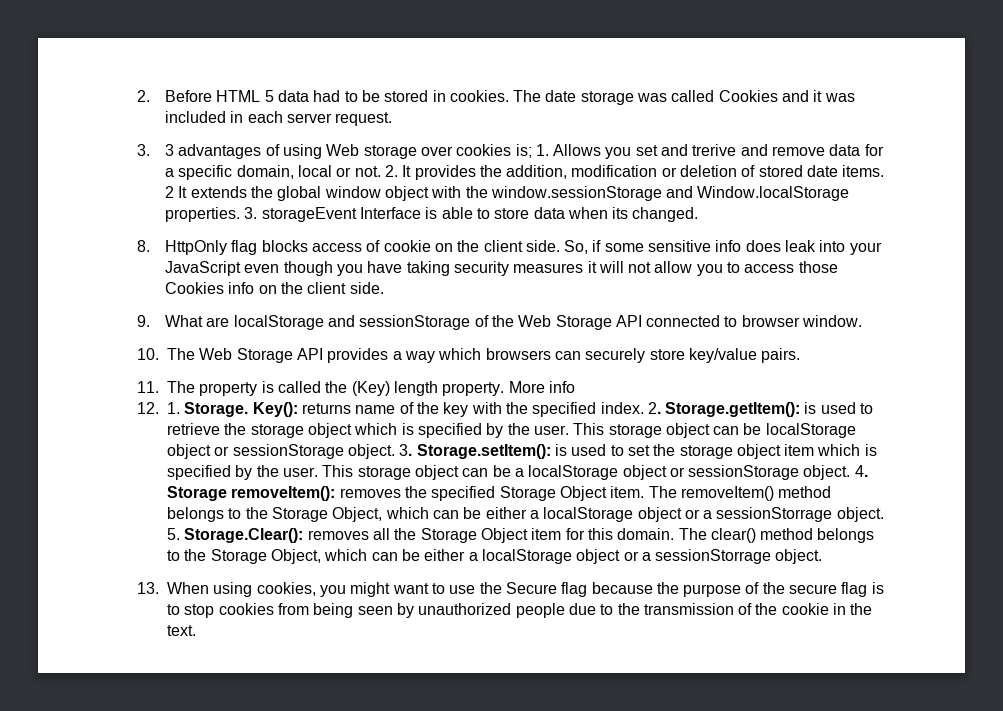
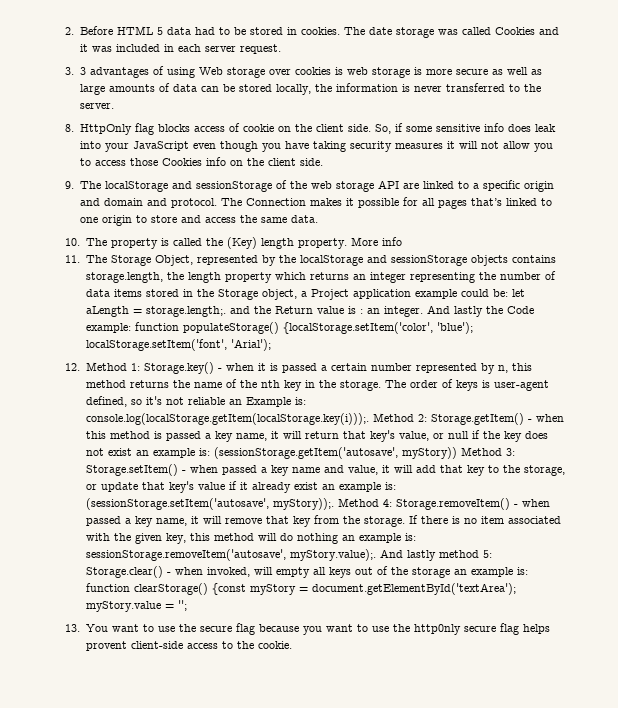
- 3. 3 advantages of using Web storage over cookies is; 1. Allows you set and trerive and remove data for a specific domain, local or not. 2. It provides the addition, modification or deletion of stored date items. 2 It extends the global window object with the window.sessionStorage and Window.localStorage properties. 3. storageEvent Interface is able to store data when its changed.
+ 3. 3 advantages of using Web storage over cookies is web storage is more secure as well as large amounts of data can be stored locally, the information is never transferred to the server.
- 9. What are localStorage and sessionStorage of the Web Storage API connected to browser window.
- 10. The Web Storage API provides a way which browsers can securely store key/value pairs.
- 11. The property is called the (Key) length property.
+ 9. The localStorage and sessionStorage of the web storage API are linked to a specific origin and domain and protocol. The Connection makes it possible for all pages that’s linked to one origin to store and access the same data.
+ 10. The property is called the (Key) length property.
- 12. 1. Storage. Key(): returns name of the key with the specified index. 2. Storage.getItem(): is used to retrieve the storage object which is specified by the user. This storage object can be localStorage object or sessionStorage object. 3. Storage.setItem(): is used to set the storage object item which is specified by the user. This storage object can be a localStorage object or sessionStorage object. 4. Storage removeItem(): removes the specified Storage Object item. The removeItem() method belongs to the Storage Object, which can be either a localStorage object or a sessionStorrage object. 5. Storage.Clear(): removes all the Storage Object item for this domain. The clear() method belongs to the Storage Object, which can be either a localStorage object or a sessionStorrage object.
- 13. When using cookies, you might want to use the Secure flag because the purpose of the secure flag is to stop cookies from being seen by unauthorized people due to the transmission of the cookie in the text.
+ 11. The Storage Object, represented by the localStorage and sessionStorage objects contains storage.length, the length property which returns an integer representing the number of data items stored in the Storage object, a Project application example could be: let aLength = storage.length;. and the Return value is : an integer. And lastly the Code example: function populateStorage() {localStorage.setItem('color', 'blue'); localStorage.setItem('font', 'Arial');
+ 12. Method 1: Storage.key() - when it is passed a certain number represented by n, this method returns the name of the nth key in the storage. The order of keys is user-agent defined, so it's not reliable an Example is: console.log(localStorage.getItem(localStorage.key(i)));. Method 2: Storage.getItem() - when this method is passed a key name, it will return that key's value, or null if the key does not exist an example is: (sessionStorage.getItem('autosave', myStory)) Method 3: Storage.setItem() - when passed a key name and value, it will add that key to the storage, or update that key's value if it already exist an example is: (sessionStorage.setItem('autosave', myStory));. Method 4: Storage.removeItem() - when passed a key name, it will remove that key from the storage. If there is no item associated with the given key, this method will do nothing an example is: sessionStorage.removeItem('autosave', myStory.value);. And lastly method 5: Storage.clear() - when invoked, will empty all keys out of the storage an example is: function clearStorage() {const myStory = document.getElementById('textArea'); myStory.value = '';
+ 13. You want to use the secure flag because you want to use the http0nly secure flag helps provent client-side access to the cookie.

